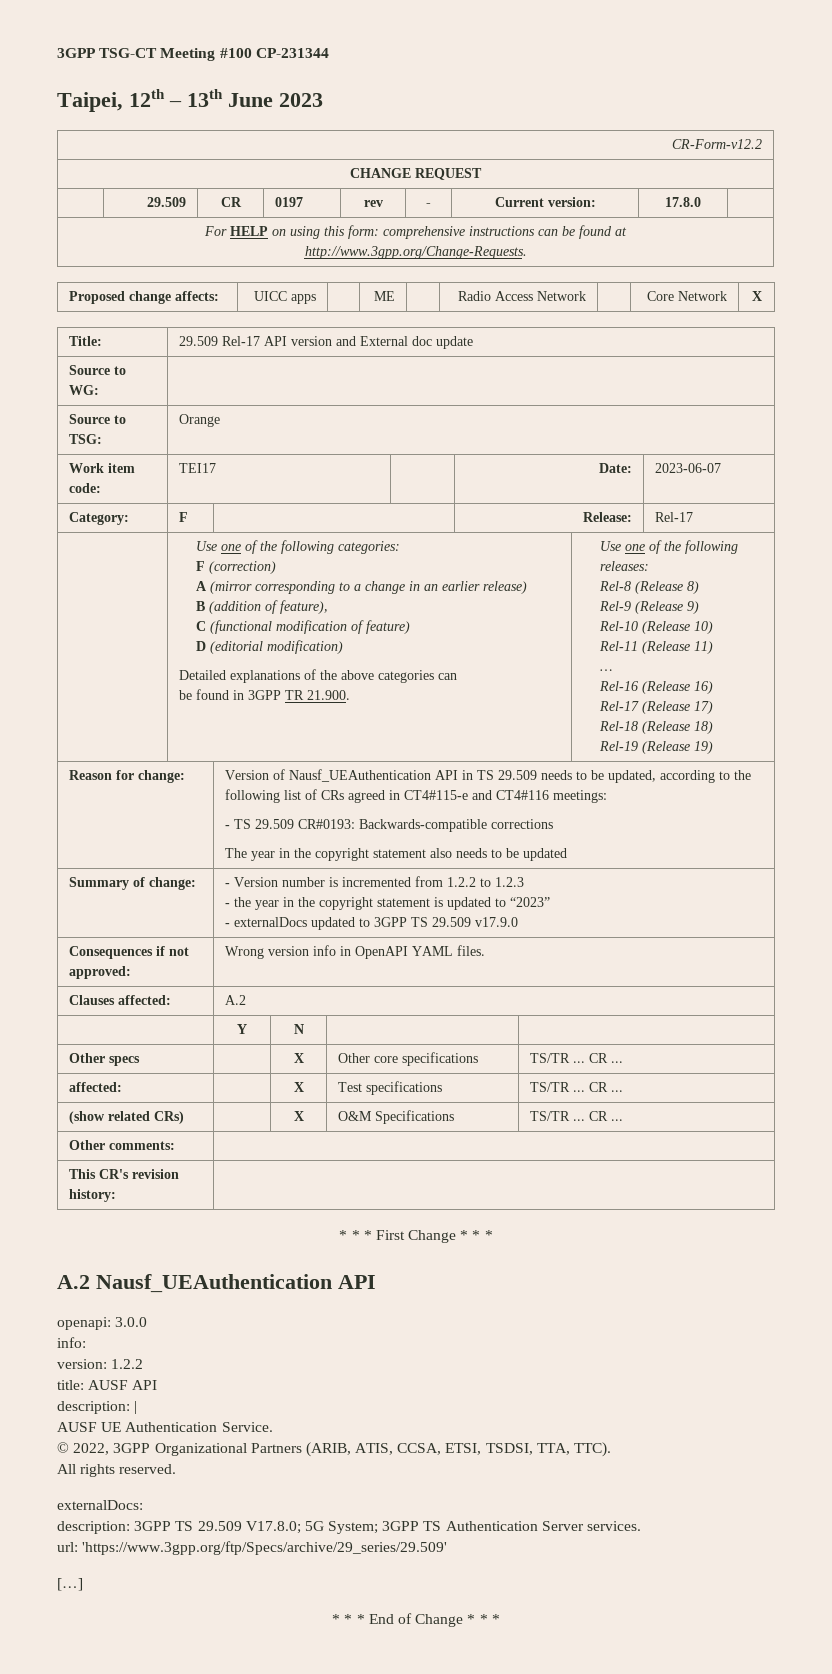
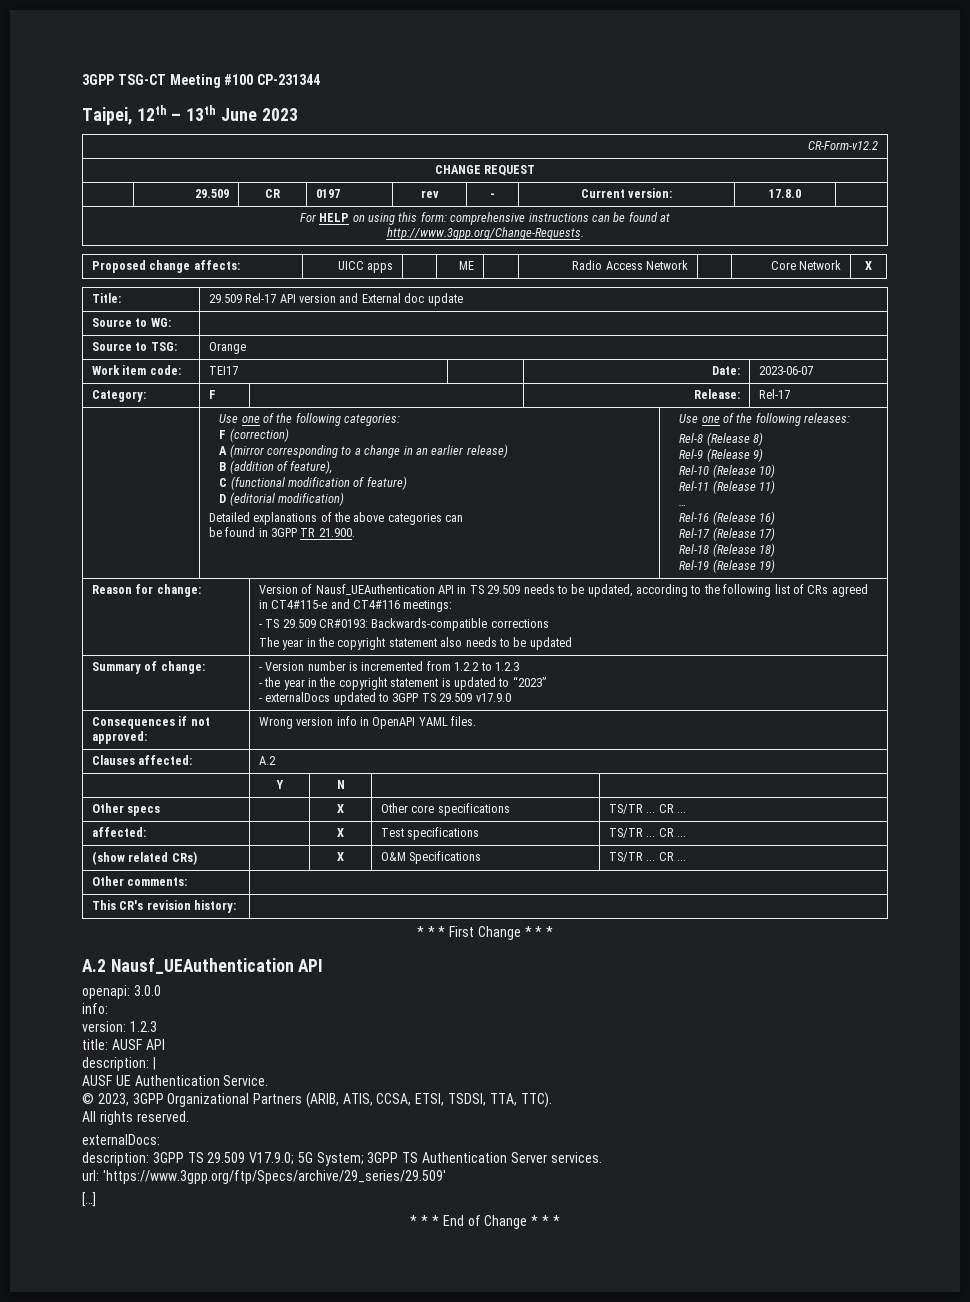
- version: 1.2.2
+ version: 1.2.3
- © 2022, 3GPP Organizational Partners (ARIB, ATIS, CCSA, ETSI, TSDSI, TTA, TTC).
+ © 2023, 3GPP Organizational Partners (ARIB, ATIS, CCSA, ETSI, TSDSI, TTA, TTC).
- description: 3GPP TS 29.509 V17.8.0; 5G System; 3GPP TS Authentication Server services.
+ description: 3GPP TS 29.509 V17.9.0; 5G System; 3GPP TS Authentication Server services.

